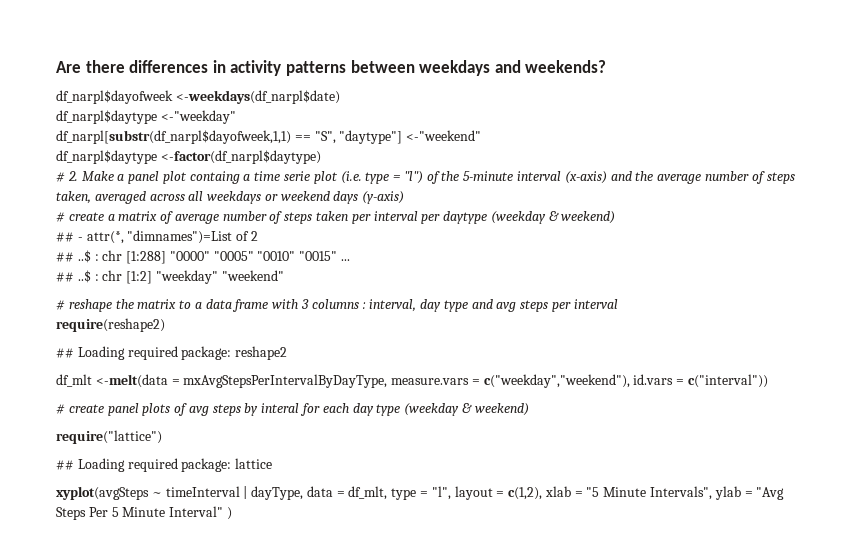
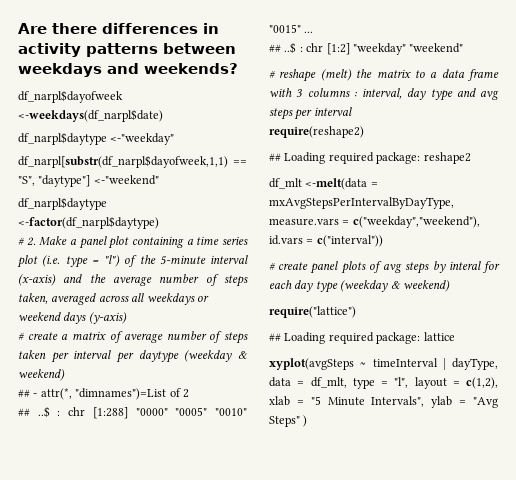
- # 2. Make a panel plot containg a time serie plot (i.e. type = "l") of the 5-minute interval (x-axis) and the average number of steps taken, averaged across all weekdays or weekend days (y-axis)
+ # 2. Make a panel plot containing a time series plot (i.e. type = "l") of the 5-minute interval (x-axis) and the average number of steps taken, averaged across all weekdays or weekend days (y-axis)
- # reshape the matrix to a data frame with 3 columns : interval, day type and avg steps per interval
+ # reshape (melt) the matrix to a data frame with 3 columns : interval, day type and avg steps per interval
- xyplot(avgSteps ~ timeInterval | dayType, data = df_mlt, type = "l", layout = c(1,2), xlab = "5 Minute Intervals", ylab = "Avg Steps Per 5 Minute Interval" )
+ xyplot(avgSteps ~ timeInterval | dayType, data = df_mlt, type = "l", layout = c(1,2), xlab = "5 Minute Intervals", ylab = "Avg Steps" )

